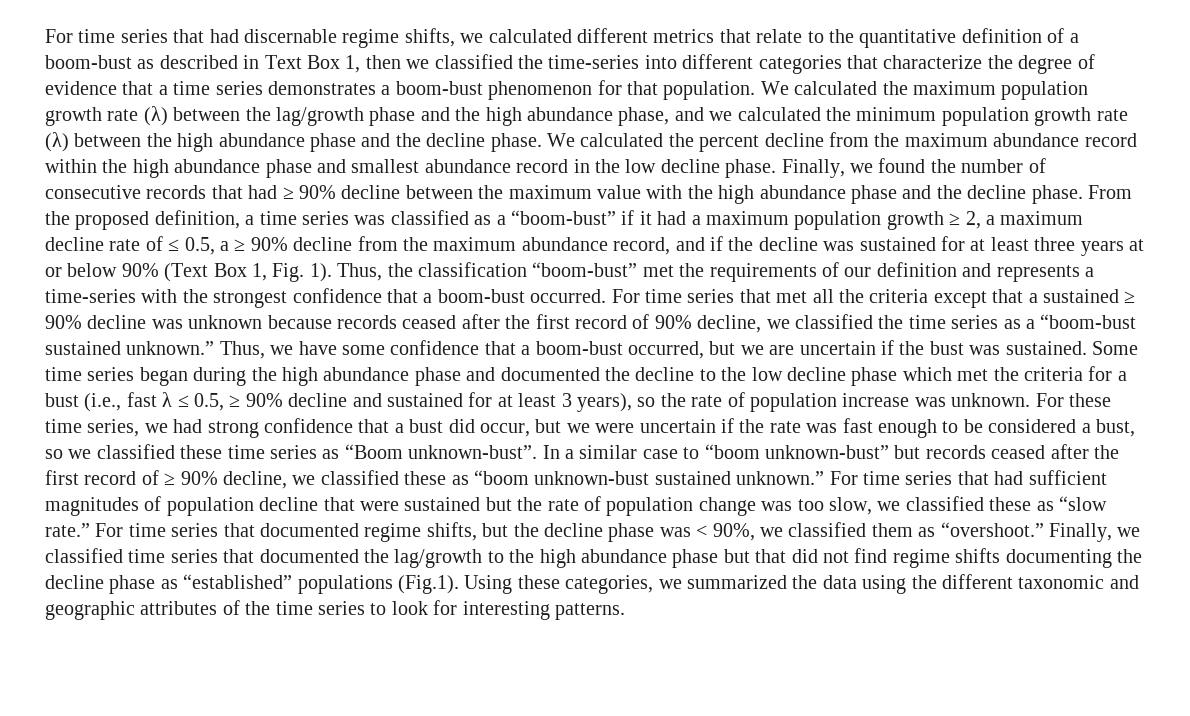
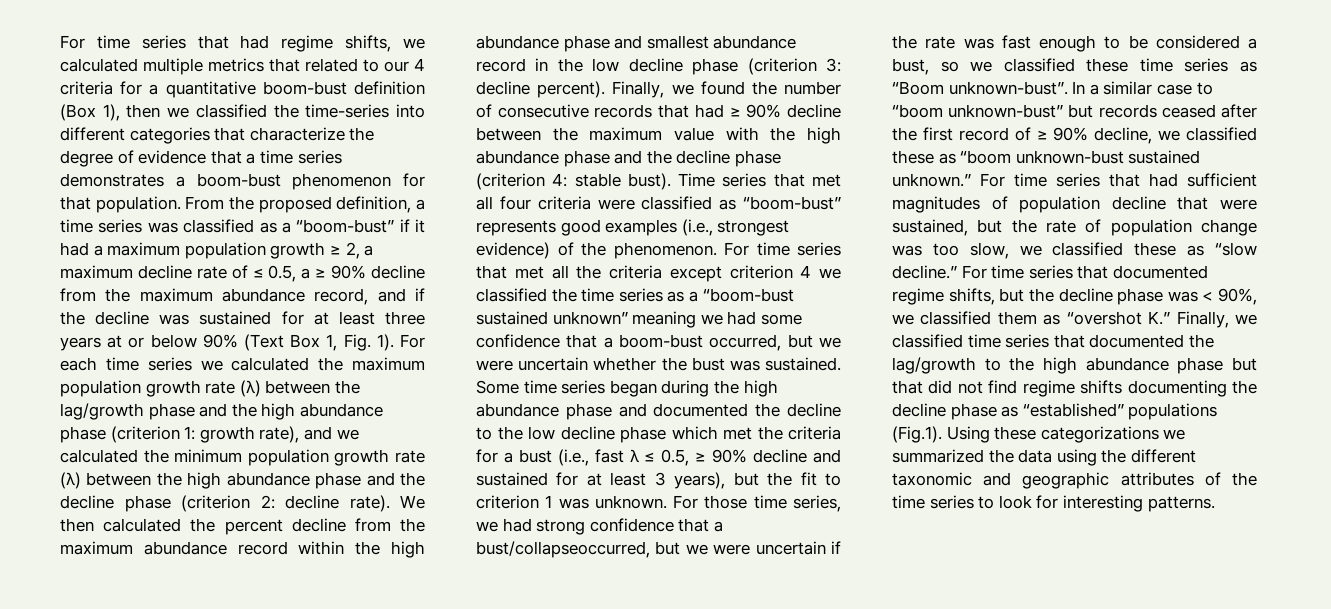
- For time series that had discernable regime shifts, we calculated different metrics that relate to the quantitative definition of a boom-bust as described in Text Box 1, then we classified the time-series into different categories that characterize the degree of evidence that a time series demonstrates a boom-bust phenomenon for that population.
+ For time series that had regime shifts, we calculated multiple metrics that related to our 4 criteria for a quantitative boom-bust definition (Box 1), then we classified the time-series into different categories that characterize the degree of evidence that a time series demonstrates a boom-bust phenomenon for that population.
- We calculated the maximum population growth rate (λ) between the lag/growth phase and the high abundance phase, and we calculated the minimum population growth rate (λ) between the high abundance phase and the decline phase. We calculated the percent decline from the maximum abundance record within the high abundance phase and smallest abundance record in the low decline phase. Finally, we found the number of consecutive records that had ≥ 90% decline between the maximum value with the high abundance phase and the decline phase.
- Thus, the classification “boom-bust” met the requirements of our definition and represents a time-series with the strongest confidence that a boom-bust occurred.
+ For each time series we calculated the maximum population growth rate (λ) between the lag/growth phase and the high abundance phase (criterion 1: growth rate), and we calculated the minimum population growth rate (λ) between the high abundance phase and the decline phase (criterion 2: decline rate). We then calculated the percent decline from the maximum abundance record within the high abundance phase and smallest abundance record in the low decline phase (criterion 3: decline percent). Finally, we found the number of consecutive records that had ≥ 90% decline between the maximum value with the high abundance phase and the decline phase (criterion 4: stable bust). Time series that met all four criteria were classified as “boom-bust” represents good examples (i.e., strongest evidence) of the phenomenon.
- For time series that met all the criteria except that a sustained ≥ 90% decline was unknown because records ceased after the first record of 90% decline, we classified the time series as a “boom-bust sustained unknown.” Thus, we have some confidence that a boom-bust occurred, but we are uncertain if the bust was sustained.
+ For time series that met all the criteria except criterion 4 we classified the time series as a “boom-bust sustained unknown” meaning we had some confidence that a boom-bust occurred, but we were uncertain whether the bust was sustained.
- Some time series began during the high abundance phase and documented the decline to the low decline phase which met the criteria for a bust (i.e., fast λ ≤ 0.5, ≥ 90% decline and sustained for at least 3 years), so the rate of population increase was unknown.
+ Some time series began during the high abundance phase and documented the decline to the low decline phase which met the criteria for a bust (i.e., fast λ ≤ 0.5, ≥ 90% decline and sustained for at least 3 years), but the fit to criterion 1 was unknown.
- For these time series, we had strong confidence that a bust did occur, but we were uncertain if the rate was fast enough to be considered a bust, so we classified these time series as “Boom unknown-bust”.
+ For those time series, we had strong confidence that a bust/collapseoccurred, but we were uncertain if the rate was fast enough to be considered a bust, so we classified these time series as “Boom unknown-bust”.
- For time series that had sufficient magnitudes of population decline that were sustained but the rate of population change was too slow, we classified these as “slow rate.”
+ For time series that had sufficient magnitudes of population decline that were sustained, but the rate of population change was too slow, we classified these as “slow decline.”
- For time series that documented regime shifts, but the decline phase was < 90%, we classified them as “overshoot.” Finally, we classified time series that documented the lag/growth to the high abundance phase but that did not find regime shifts documenting the decline phase as “established” populations (Fig.1). Using these categories, we summarized the data using the different taxonomic and geographic attributes of the time series to look for interesting patterns.
+ For time series that documented regime shifts, but the decline phase was < 90%, we classified them as “overshot K.” Finally, we classified time series that documented the lag/growth to the high abundance phase but that did not find regime shifts documenting the decline phase as “established” populations (Fig.1). Using these categorizations we summarized the data using the different taxonomic and geographic attributes of the time series to look for interesting patterns.

